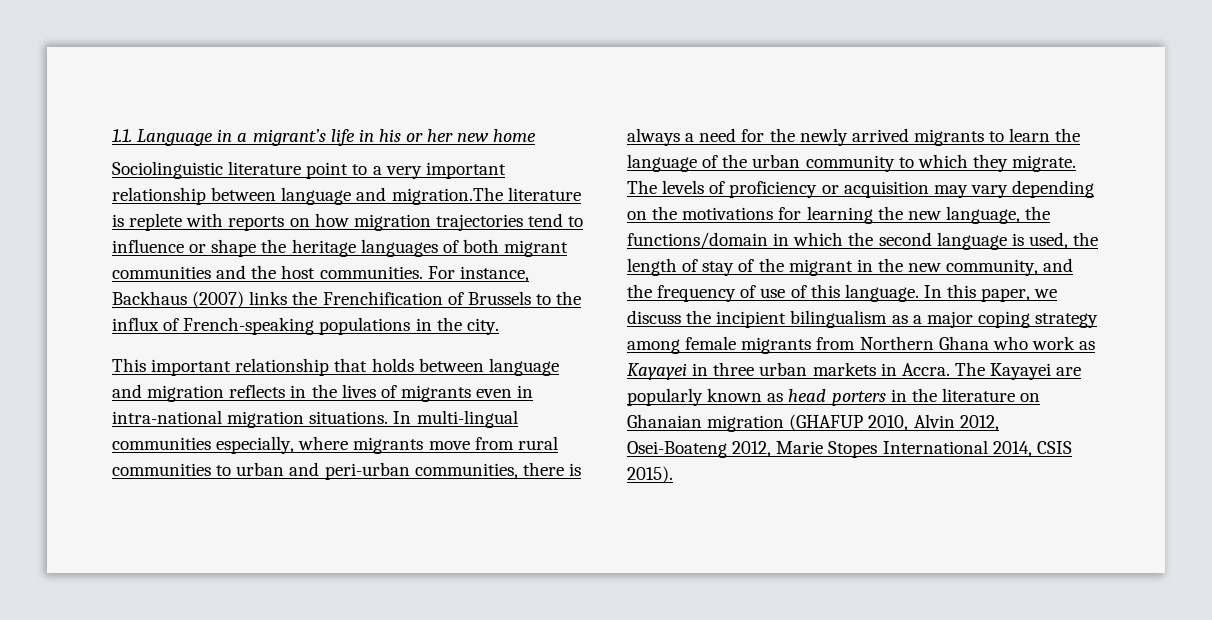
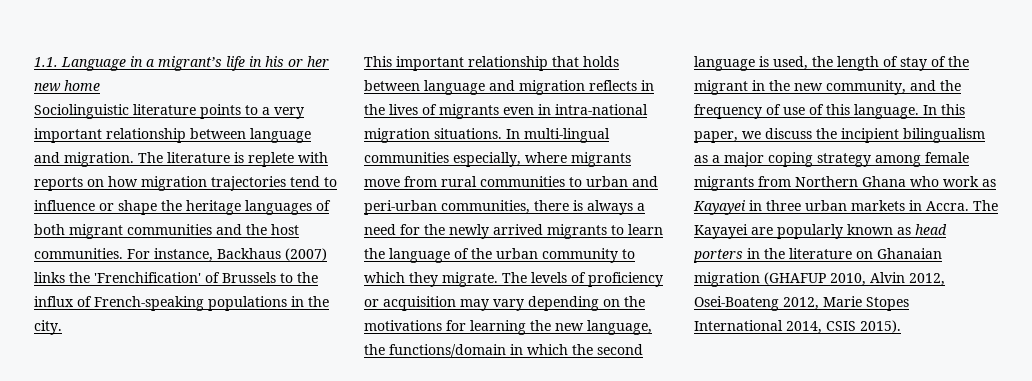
- Sociolinguistic literature point to a very important relationship between language and migration.The literature is replete with reports on how migration trajectories tend to influence or shape the heritage languages of both migrant communities and the host communities.
+ Sociolinguistic literature points to a very important relationship between language and migration. The literature is replete with reports on how migration trajectories tend to influence or shape the heritage languages of both migrant communities and the host communities.
- For instance, Backhaus (2007) links the Frenchification of Brussels to the influx of French-speaking populations in the city.
+ For instance, Backhaus (2007) links the 'Frenchification' of Brussels to the influx of French-speaking populations in the city.

